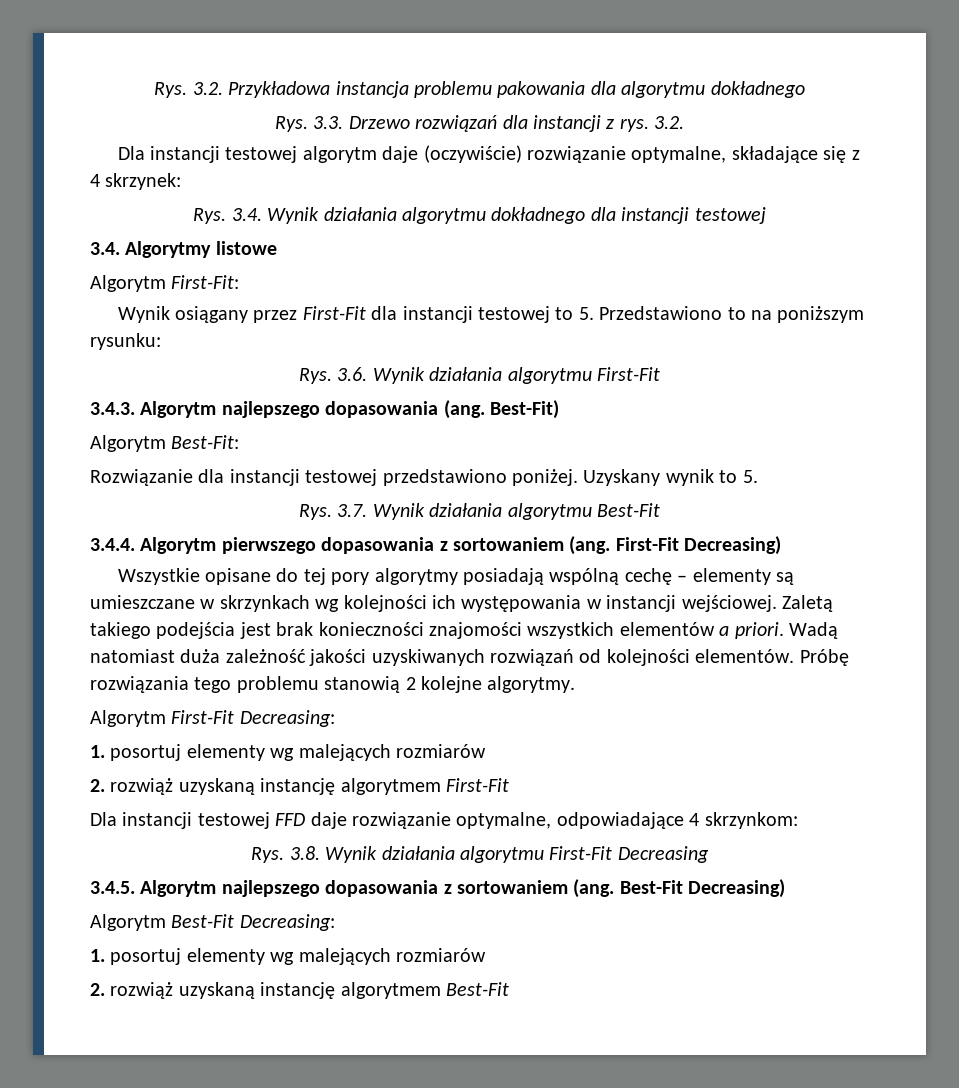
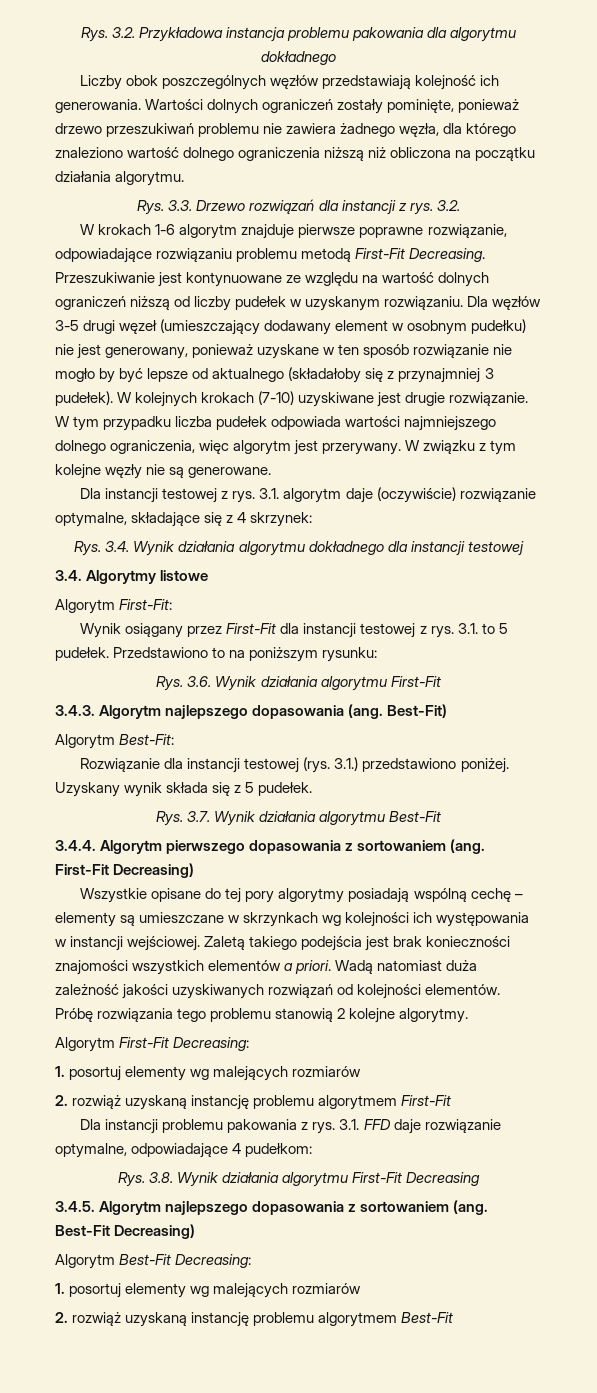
+ Liczby obok poszczególnych węzłów przedstawiają kolejność ich generowania. Wartości dolnych ograniczeń zostały pominięte, ponieważ drzewo przeszukiwań problemu nie zawiera żadnego węzła, dla którego znaleziono wartość dolnego ograniczenia niższą niż obliczona na początku działania algorytmu.
- Dla instancji testowej algorytm daje (oczywiście) rozwiązanie optymalne, składające się z 4 skrzynek:
+ W krokach 1-6 algorytm znajduje pierwsze poprawne rozwiązanie, odpowiadające rozwiązaniu problemu metodą First-Fit Decreasing. Przeszukiwanie jest kontynuowane ze względu na wartość dolnych ograniczeń niższą od liczby pudełek w uzyskanym rozwiązaniu. Dla węzłów 3-5 drugi węzeł (umieszczający dodawany element w osobnym pudełku) nie jest generowany, ponieważ uzyskane w ten sposób rozwiązanie nie mogło by być lepsze od aktualnego (składałoby się z przynajmniej 3 pudełek). W kolejnych krokach (7-10) uzyskiwane jest drugie rozwiązanie. W tym przypadku liczba pudełek odpowiada wartości najmniejszego dolnego ograniczenia, więc algorytm jest przerywany. W związku z tym kolejne węzły nie są generowane.
+ Dla instancji testowej z rys. 3.1. algorytm daje (oczywiście) rozwiązanie optymalne, składające się z 4 skrzynek:
- Wynik osiągany przez First-Fit dla instancji testowej to 5. Przedstawiono to na poniższym rysunku:
+ Wynik osiągany przez First-Fit dla instancji testowej z rys. 3.1. to 5 pudełek. Przedstawiono to na poniższym rysunku:
- Rozwiązanie dla instancji testowej przedstawiono poniżej.
+ Rozwiązanie dla instancji testowej (rys. 3.1.) przedstawiono poniżej.
- Uzyskany wynik to 5.
+ Uzyskany wynik składa się z 5 pudełek.
- 2. rozwiąż uzyskaną instancję algorytmem First-Fit
+ 2. rozwiąż uzyskaną instancję problemu algorytmem First-Fit
- Dla instancji testowej FFD daje rozwiązanie optymalne, odpowiadające 4 skrzynkom:
+ Dla instancji problemu pakowania z rys. 3.1. FFD daje rozwiązanie optymalne, odpowiadające 4 pudełkom:
- 2. rozwiąż uzyskaną instancję algorytmem Best-Fit
+ 2. rozwiąż uzyskaną instancję problemu algorytmem Best-Fit

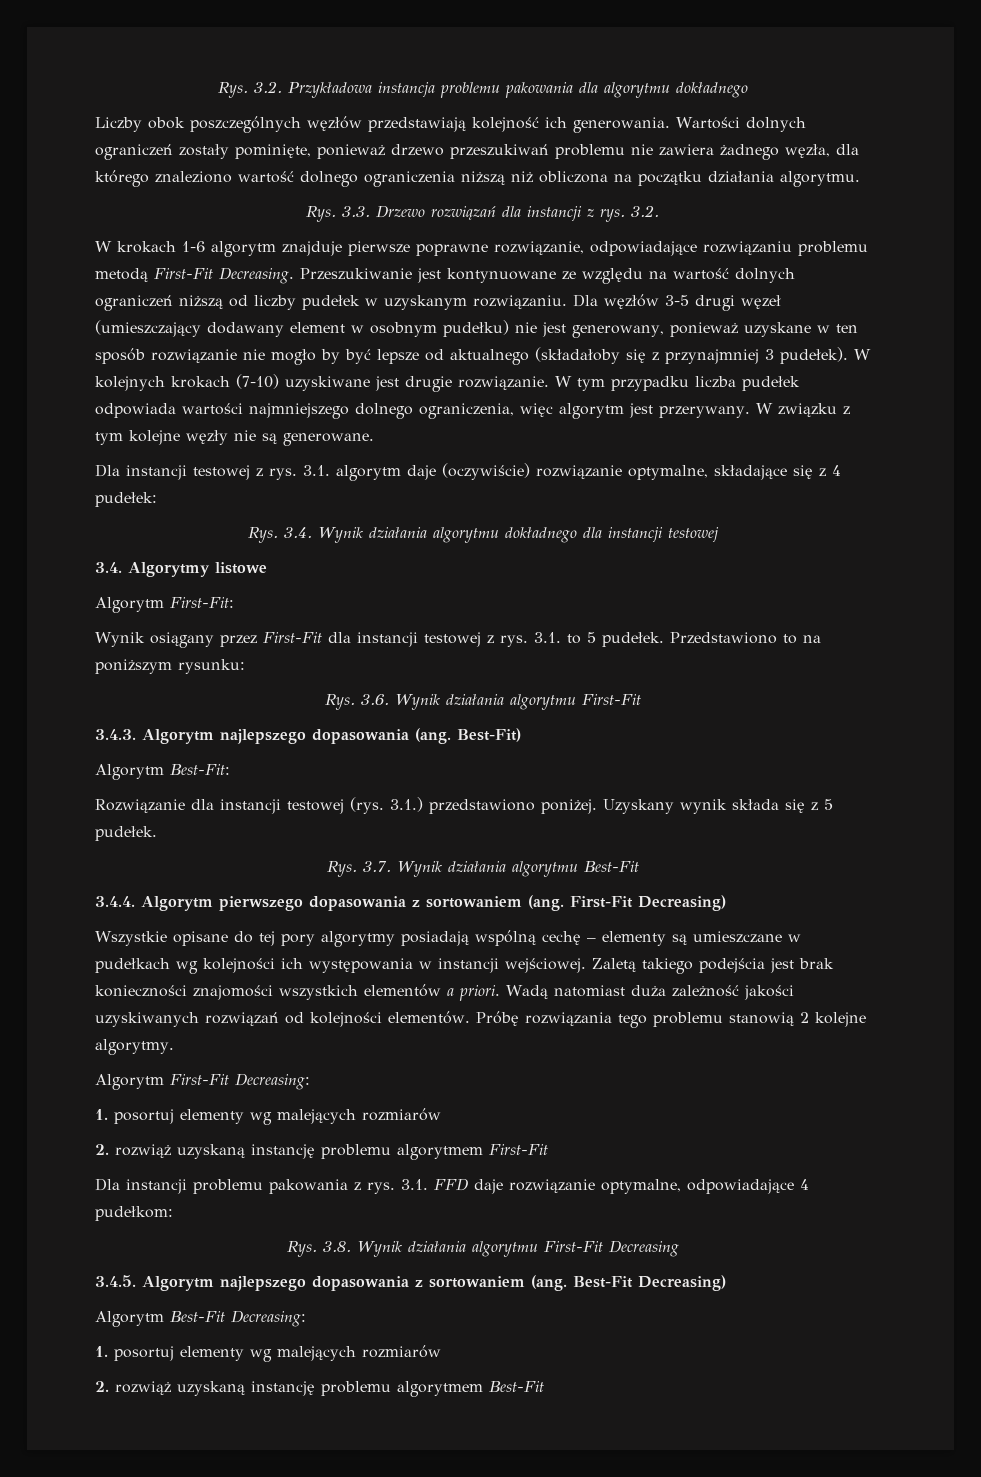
- 3.1. algorytm daje (oczywiście) rozwiązanie optymalne, składające się z 4 skrzynek:
+ 3.1. algorytm daje (oczywiście) rozwiązanie optymalne, składające się z 4 pudełek:
- Wszystkie opisane do tej pory algorytmy posiadają wspólną cechę – elementy są umieszczane w skrzynkach wg kolejności ich występowania w instancji wejściowej.
+ Wszystkie opisane do tej pory algorytmy posiadają wspólną cechę – elementy są umieszczane w pudełkach wg kolejności ich występowania w instancji wejściowej.

